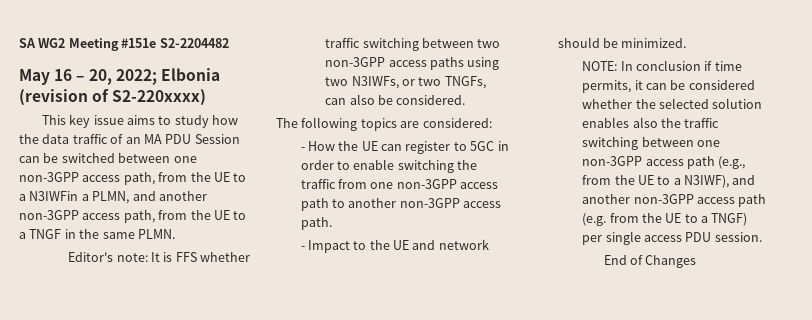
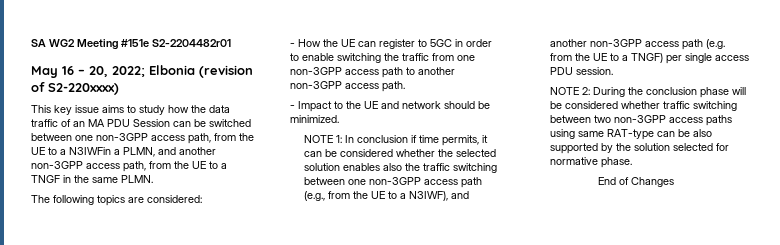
- SA WG2 Meeting #151e S2-2204482
+ SA WG2 Meeting #151e S2-2204482r01
- Editor's note: It is FFS whether traffic switching between two non-3GPP access paths using two N3IWFs, or two TNGFs, can also be considered.
- NOTE: In conclusion if time permits, it can be considered whether the selected solution enables also the traffic switching between one non-3GPP access path (e.g., from the UE to a N3IWF), and another non-3GPP access path (e.g. from the UE to a TNGF) per single access PDU session.
+ NOTE 1: In conclusion if time permits, it can be considered whether the selected solution enables also the traffic switching between one non-3GPP access path (e.g., from the UE to a N3IWF), and another non-3GPP access path (e.g. from the UE to a TNGF) per single access PDU session.
+ NOTE 2: During the conclusion phase will be considered whether traffic switching between two non-3GPP access paths using same RAT-type can be also supported by the solution selected for normative phase.

